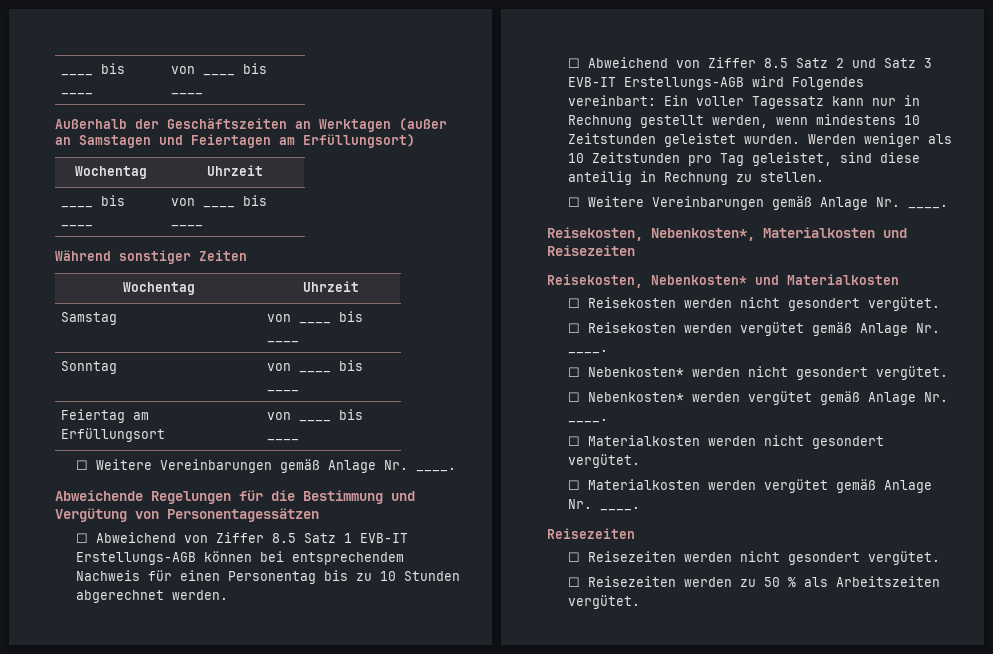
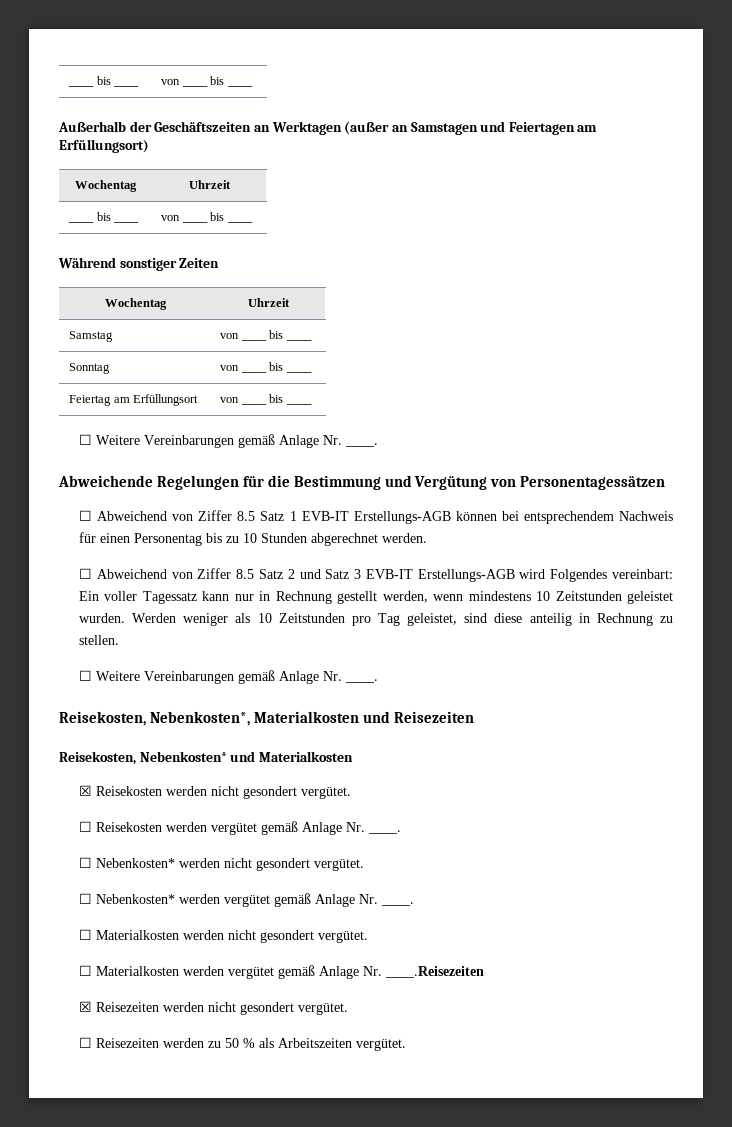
- ☐ Reisekosten werden nicht gesondert vergütet.
+ ☒ Reisekosten werden nicht gesondert vergütet.
- ☐ Materialkosten werden vergütet gemäß Anlage Nr. ____.
- Reisezeiten
- ☐ Reisezeiten werden nicht gesondert vergütet.
+ ☐ Materialkosten werden vergütet gemäß Anlage Nr. ____.Reisezeiten
+ ☒ Reisezeiten werden nicht gesondert vergütet.

